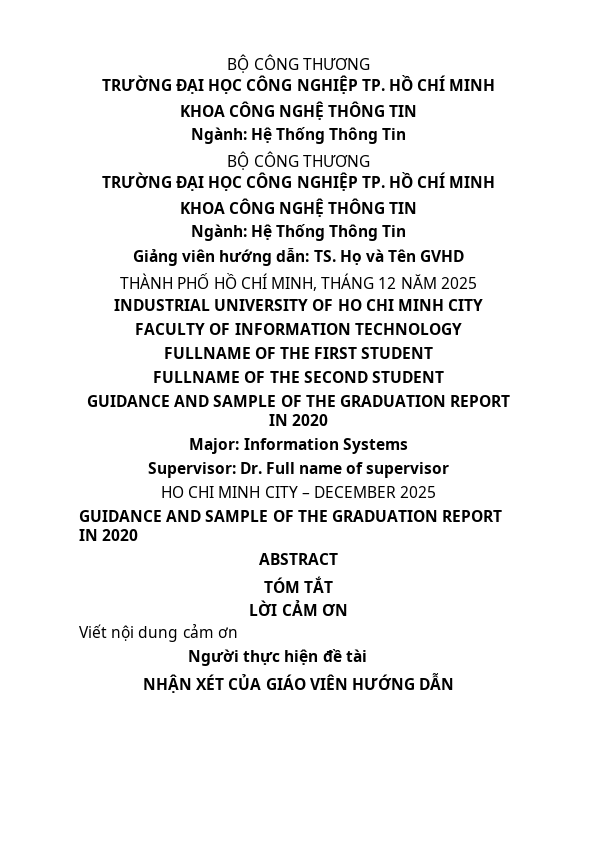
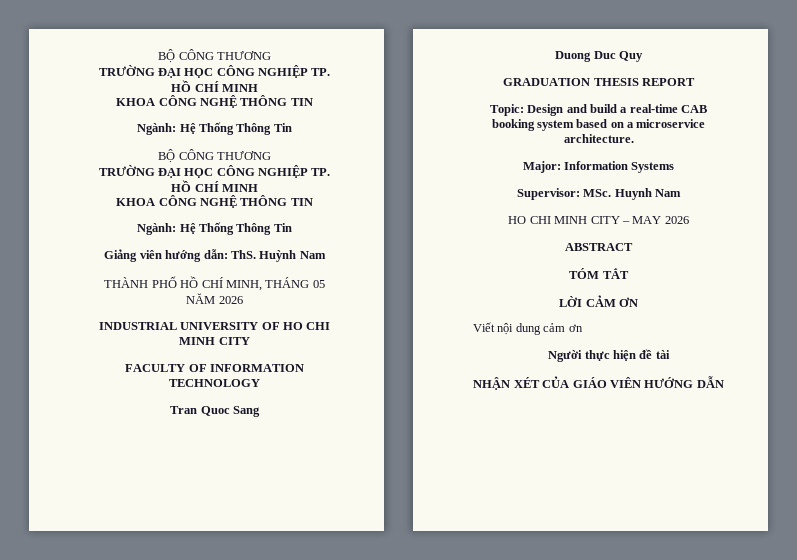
- Giảng viên hướng dẫn: TS. Họ và Tên GVHD
+ Giảng viên hướng dẫn: ThS. Huỳnh Nam
- THÀNH PHỐ HỒ CHÍ MINH, THÁNG 12 NĂM 2025
+ THÀNH PHỐ HỒ CHÍ MINH, THÁNG 05 NĂM 2026
- FULLNAME OF THE FIRST STUDENT
- FULLNAME OF THE SECOND STUDENT
- GUIDANCE AND SAMPLE OF THE GRADUATION REPORT IN 2020
+ Tran Quoc Sang
+ Duong Duc Quy
+ GRADUATION THESIS REPORT
+ Topic: Design and build a real-time CAB booking system based on a microservice architecture.
- Supervisor: Dr. Full name of supervisor
+ Supervisor: MSc. Huynh Nam
- HO CHI MINH CITY – DECEMBER 2025
- GUIDANCE AND SAMPLE OF THE GRADUATION REPORT IN 2020
+ HO CHI MINH CITY – MAY 2026

